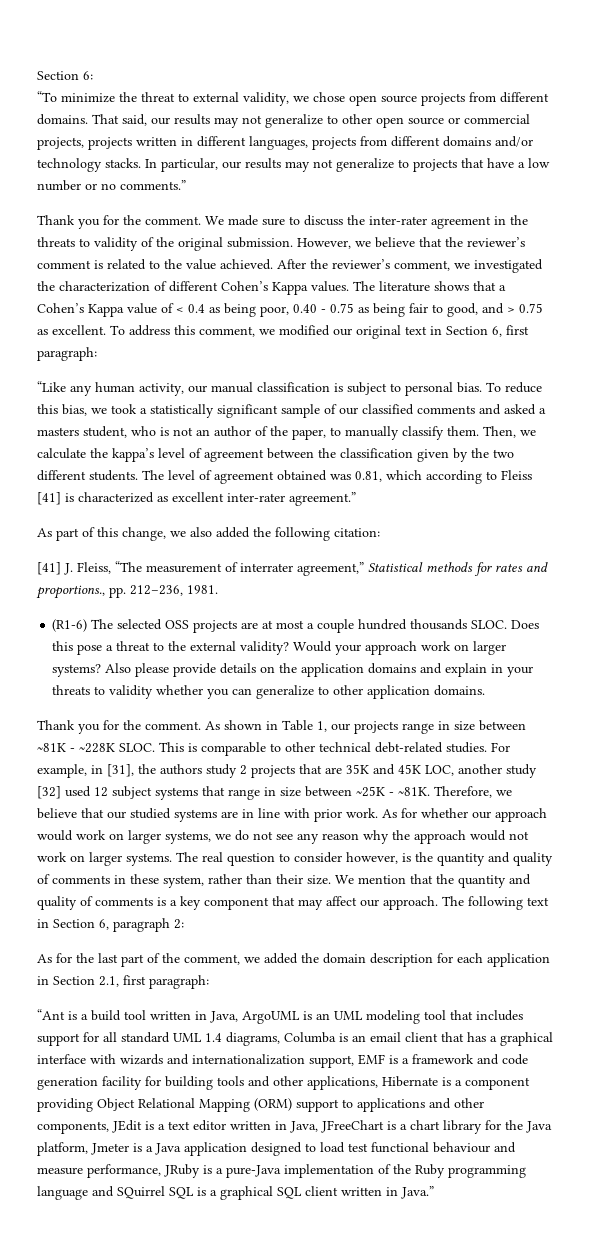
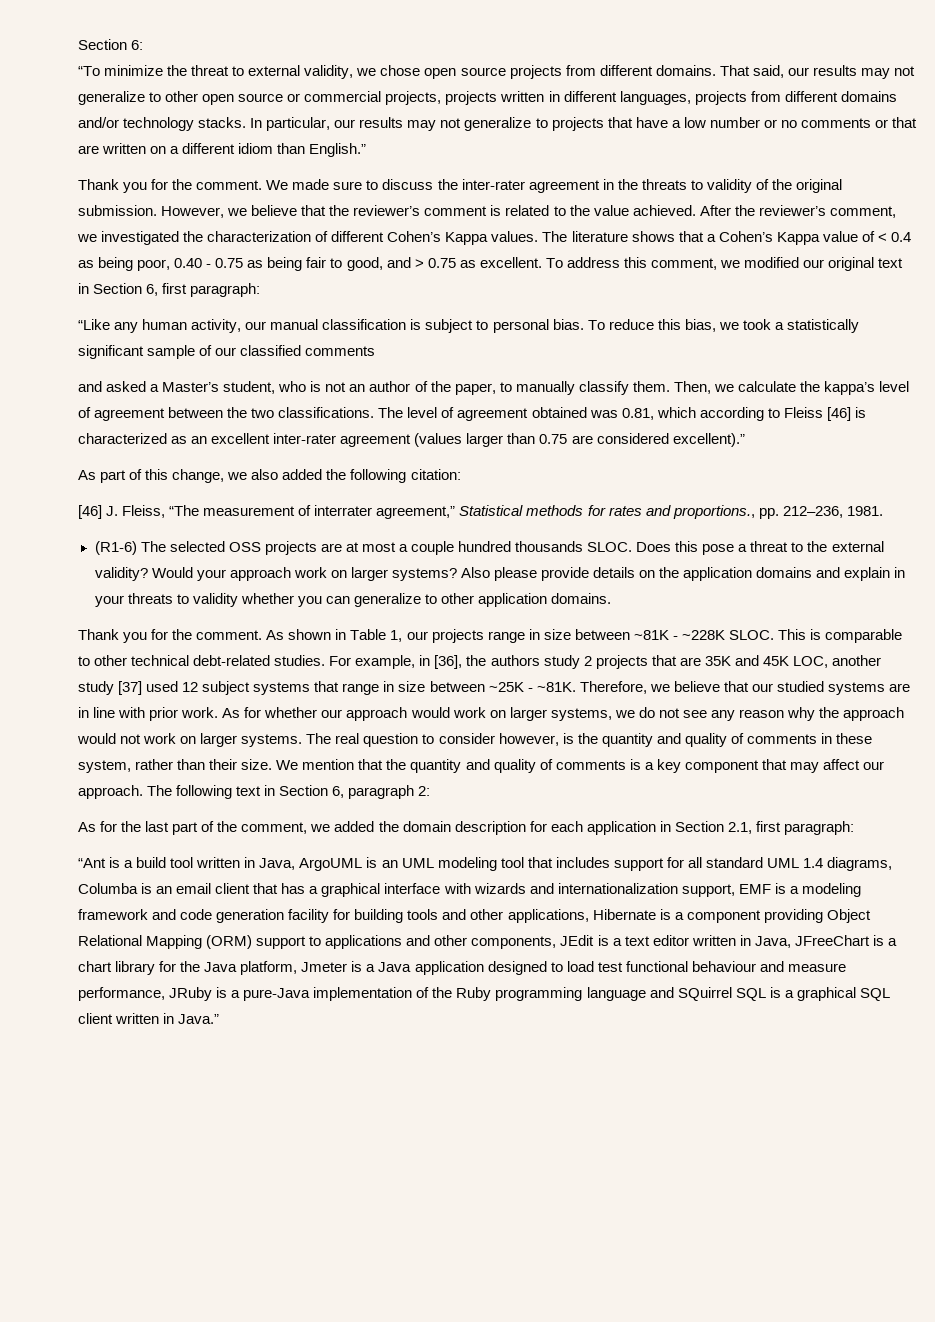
- In particular, our results may not generalize to projects that have a low number or no comments.”
+ In particular, our results may not generalize to projects that have a low number or no comments or that are written on a different idiom than English.”
- To reduce this bias, we took a statistically significant sample of our classified comments and asked a masters student, who is not an author of the paper, to manually classify them.
+ To reduce this bias, we took a statistically significant sample of our classified comments
+ and asked a Master’s student, who is not an author of the paper, to manually classify them.
- Then, we calculate the kappa’s level of agreement between the classification given by the two different students.
+ Then, we calculate the kappa’s level of agreement between the two classifications.
- The level of agreement obtained was 0.81, which according to Fleiss [41] is characterized as excellent inter-rater agreement.”
+ The level of agreement obtained was 0.81, which according to Fleiss [46] is characterized as an excellent inter-rater agreement (values larger than 0.75 are considered excellent).”
- [41] J. Fleiss, “The measurement of interrater agreement,” Statistical methods for rates and proportions., pp. 212–236, 1981.
+ [46] J. Fleiss, “The measurement of interrater agreement,” Statistical methods for rates and proportions., pp. 212–236, 1981.
- For example, in [31], the authors study 2 projects that are 35K and 45K LOC, another study [32] used 12 subject systems that range in size between ~25K - ~81K.
+ For example, in [36], the authors study 2 projects that are 35K and 45K LOC, another study [37] used 12 subject systems that range in size between ~25K - ~81K.
- “Ant is a build tool written in Java, ArgoUML is an UML modeling tool that includes support for all standard UML 1.4 diagrams, Columba is an email client that has a graphical interface with wizards and internationalization support, EMF is a framework and code generation facility for building tools and other applications, Hibernate is a component providing Object Relational Mapping (ORM) support to applications and other components, JEdit is a text editor written in Java, JFreeChart is a chart library for the Java platform, Jmeter is a Java application designed to load test functional behaviour and measure performance, JRuby is a pure-Java implementation of the Ruby programming language and SQuirrel SQL is a graphical SQL client written in Java.”
+ “Ant is a build tool written in Java, ArgoUML is an UML modeling tool that includes support for all standard UML 1.4 diagrams, Columba is an email client that has a graphical interface with wizards and internationalization support, EMF is a modeling framework and code generation facility for building tools and other applications, Hibernate is a component providing Object Relational Mapping (ORM) support to applications and other components, JEdit is a text editor written in Java, JFreeChart is a chart library for the Java platform, Jmeter is a Java application designed to load test functional behaviour and measure performance, JRuby is a pure-Java implementation of the Ruby programming language and SQuirrel SQL is a graphical SQL client written in Java.”

